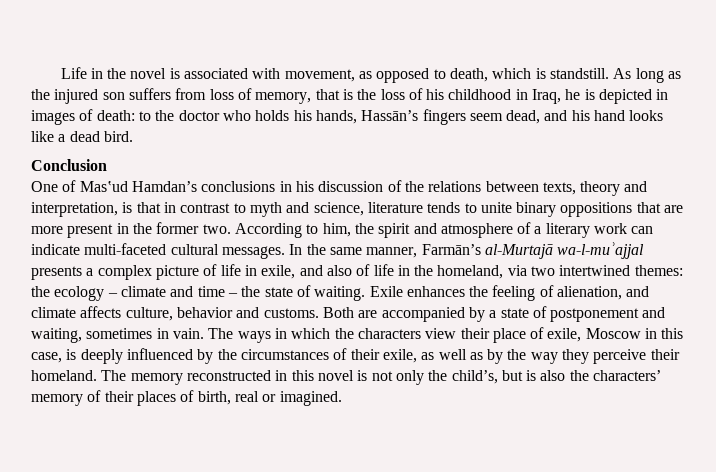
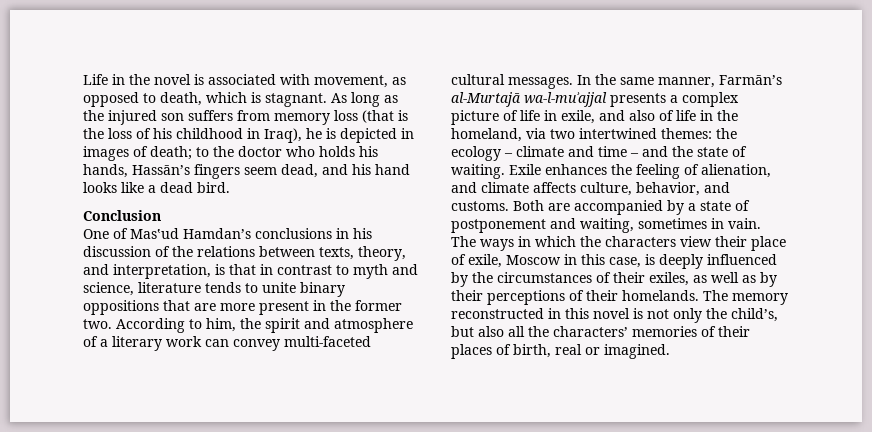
- Life in the novel is associated with movement, as opposed to death, which is standstill.
+ Life in the novel is associated with movement, as opposed to death, which is stagnant.
- As long as the injured son suffers from loss of memory, that is the loss of his childhood in Iraq, he is depicted in images of death: to the doctor who holds his hands, Hassān’s fingers seem dead, and his hand looks like a dead bird.
+ As long as the injured son suffers from memory loss (that is the loss of his childhood in Iraq), he is depicted in images of death; to the doctor who holds his hands, Hassān’s fingers seem dead, and his hand looks like a dead bird.
- One of Mas‛ud Hamdan’s conclusions in his discussion of the relations between texts, theory and interpretation, is that in contrast to myth and science, literature tends to unite binary oppositions that are more present in the former two.
+ One of Mas‛ud Hamdan’s conclusions in his discussion of the relations between texts, theory, and interpretation, is that in contrast to myth and science, literature tends to unite binary oppositions that are more present in the former two.
- According to him, the spirit and atmosphere of a literary work can indicate multi-faceted cultural messages.
+ According to him, the spirit and atmosphere of a literary work can convey multi-faceted cultural messages.
- In the same manner, Farmān’s al-Murtajā wa-l-muʾajjal presents a complex picture of life in exile, and also of life in the homeland, via two intertwined themes: the ecology – climate and time – the state of waiting.
+ In the same manner, Farmān’s al-Murtajā wa-l-muʾajjal presents a complex picture of life in exile, and also of life in the homeland, via two intertwined themes: the ecology – climate and time – and the state of waiting.
- Exile enhances the feeling of alienation, and climate affects culture, behavior and customs.
+ Exile enhances the feeling of alienation, and climate affects culture, behavior, and customs.
- The ways in which the characters view their place of exile, Moscow in this case, is deeply influenced by the circumstances of their exile, as well as by the way they perceive their homeland.
+ The ways in which the characters view their place of exile, Moscow in this case, is deeply influenced by the circumstances of their exiles, as well as by their perceptions of their homelands.
- The memory reconstructed in this novel is not only the child’s, but is also the characters’ memory of their places of birth, real or imagined.
+ The memory reconstructed in this novel is not only the child’s, but also all the characters’ memories of their places of birth, real or imagined.

